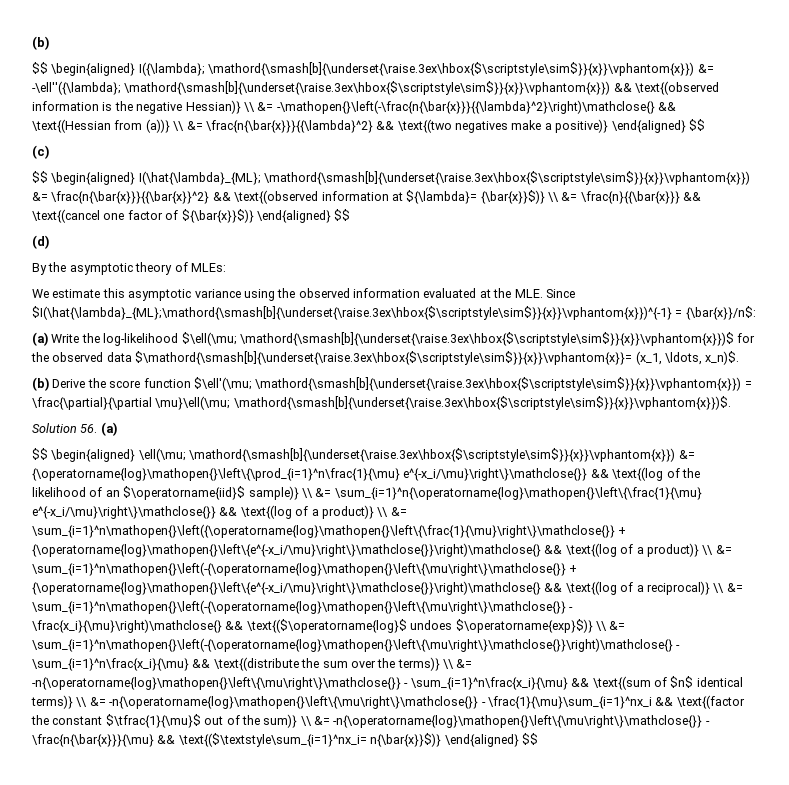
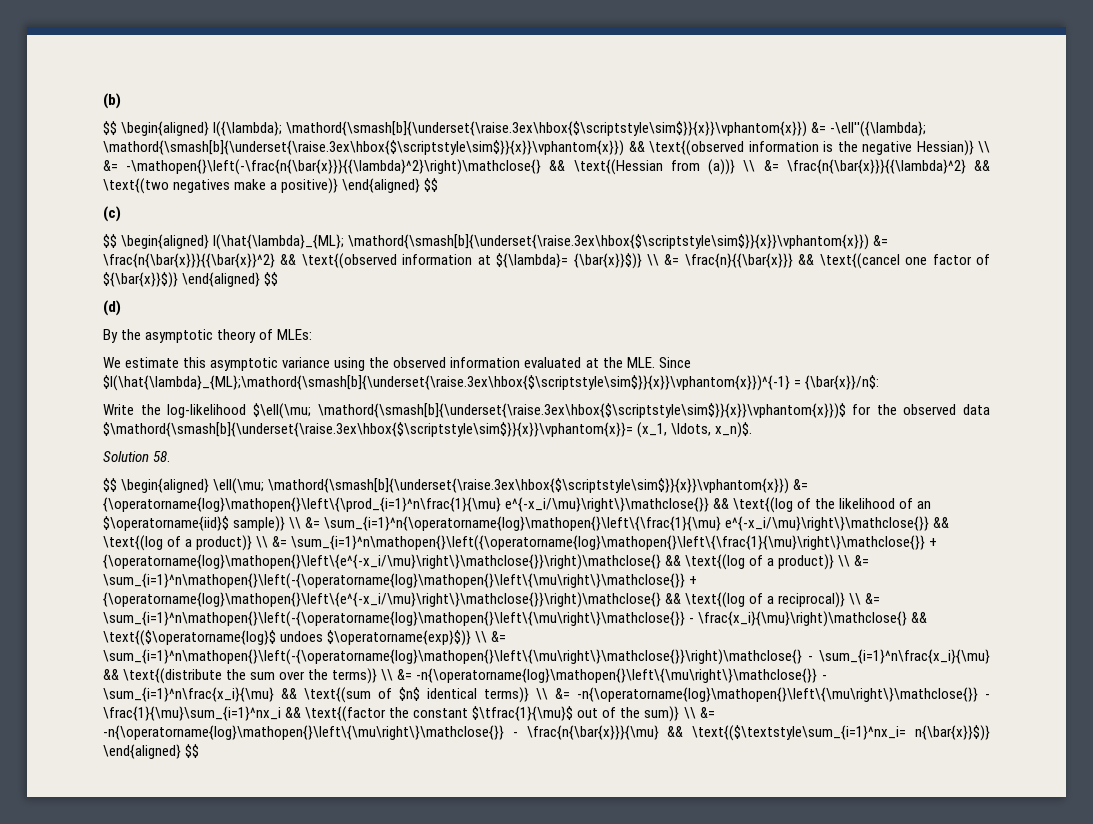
- (a) Write the log-likelihood $\ell(\mu; \mathord{\smash[b]{\underset{\raise.3ex\hbox{$\scriptstyle\sim$}}{x}}\vphantom{x}})$ for the observed data $\mathord{\smash[b]{\underset{\raise.3ex\hbox{$\scriptstyle\sim$}}{x}}\vphantom{x}}= (x_1, \ldots, x_n)$.
+ Write the log-likelihood $\ell(\mu; \mathord{\smash[b]{\underset{\raise.3ex\hbox{$\scriptstyle\sim$}}{x}}\vphantom{x}})$ for the observed data $\mathord{\smash[b]{\underset{\raise.3ex\hbox{$\scriptstyle\sim$}}{x}}\vphantom{x}}= (x_1, \ldots, x_n)$.
- (b) Derive the score function $\ell'(\mu; \mathord{\smash[b]{\underset{\raise.3ex\hbox{$\scriptstyle\sim$}}{x}}\vphantom{x}}) = \frac{\partial}{\partial \mu}\ell(\mu; \mathord{\smash[b]{\underset{\raise.3ex\hbox{$\scriptstyle\sim$}}{x}}\vphantom{x}})$.
- Solution 56. (a)
+ Solution 58.

